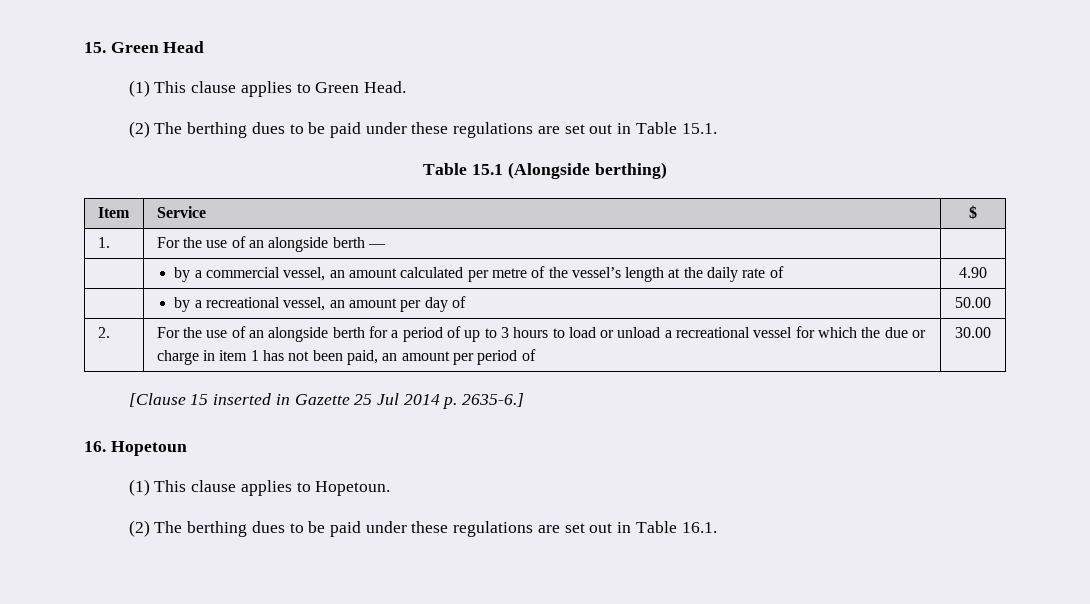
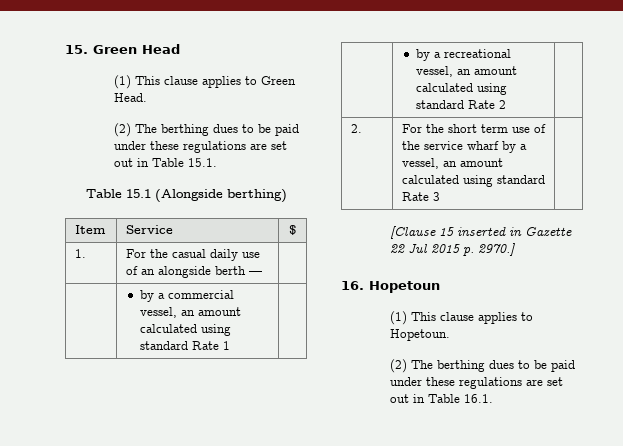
- 1. | For the use of an alongside berth — |
+ 1. | For the casual daily use of an alongside berth — |
- | by a commercial vessel, an amount calculated per metre of the vessel’s length at the daily rate of | 4.90
+ | by a commercial vessel, an amount calculated using standard Rate 1 |
- | by a recreational vessel, an amount per day of | 50.00
- 2. | For the use of an alongside berth for a period of up to 3 hours to load or unload a recreational vessel for which the due or charge in item 1 has not been paid, an amount per period of | 30.00
+ | by a recreational vessel, an amount calculated using standard Rate 2 |
+ 2. | For the short term use of the service wharf by a vessel, an amount calculated using standard Rate 3 |
- [Clause 15 inserted in Gazette 25 Jul 2014 p. 2635-6.]
+ [Clause 15 inserted in Gazette 22 Jul 2015 p. 2970.]

